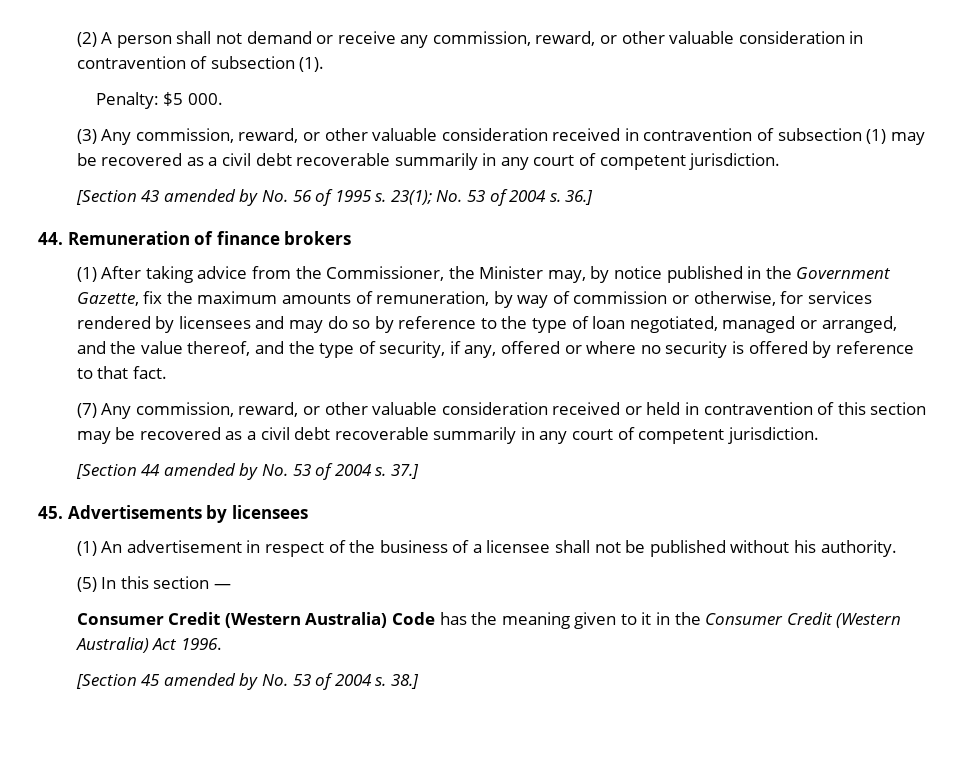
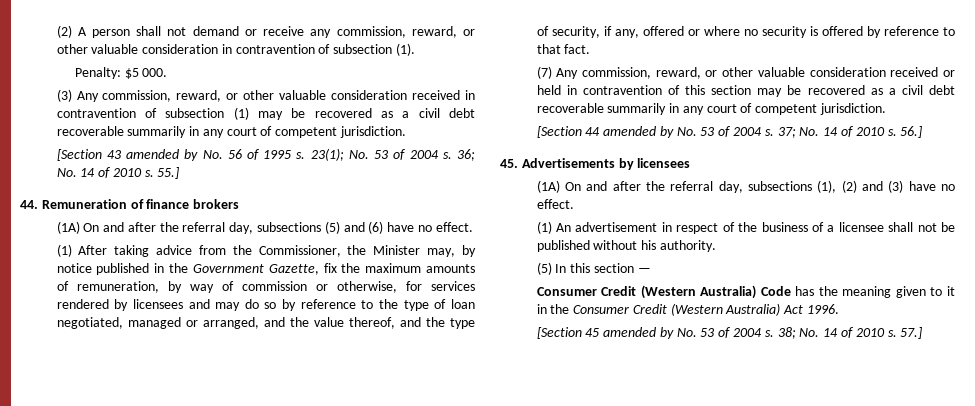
- 36.]
+ 36; No. 14 of 2010 s. 55.]
+ (1A) On and after the referral day, subsections (5) and (6) have no effect.
- 37.]
+ 37; No. 14 of 2010 s. 56.]
  45. Advertisements by licensees
+ (1A) On and after the referral day, subsections (1), (2) and (3) have no effect.
- 38.]
+ 38; No. 14 of 2010 s. 57.]

